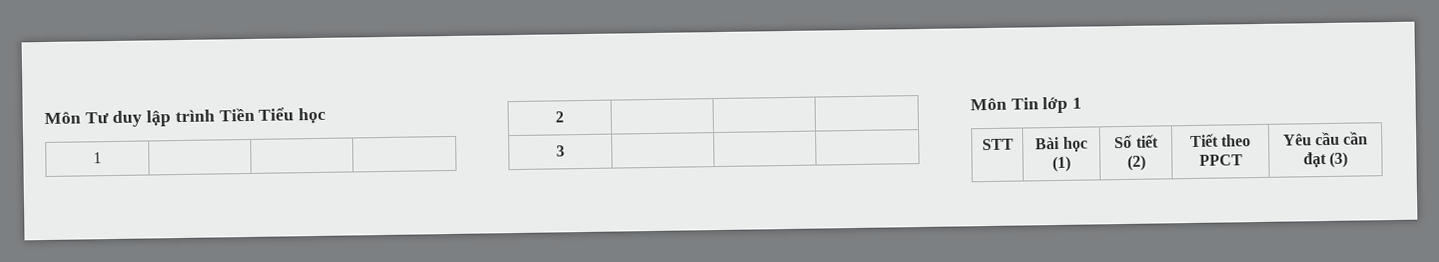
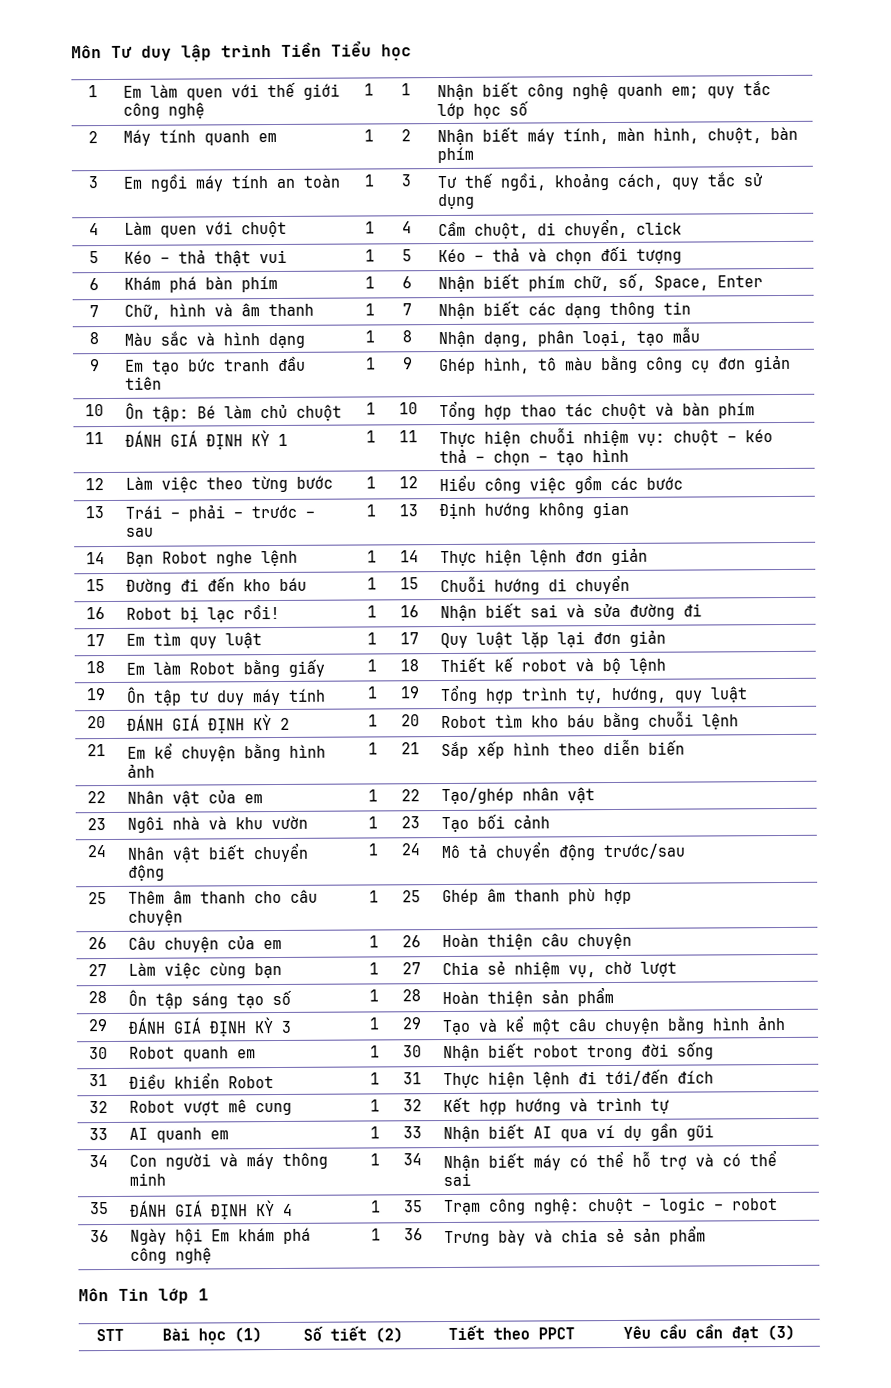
- 1 | | |
- 2 | | |
- 3 | | |
+ 1 | Em làm quen với thế giới công nghệ | 1 | 1 | Nhận biết công nghệ quanh em; quy tắc lớp học số
+ 2 | Máy tính quanh em | 1 | 2 | Nhận biết máy tính, màn hình, chuột, bàn phím
+ 3 | Em ngồi máy tính an toàn | 1 | 3 | Tư thế ngồi, khoảng cách, quy tắc sử dụng
+ 4 | Làm quen với chuột | 1 | 4 | Cầm chuột, di chuyển, click
+ 5 | Kéo – thả thật vui | 1 | 5 | Kéo – thả và chọn đối tượng
+ 6 | Khám phá bàn phím | 1 | 6 | Nhận biết phím chữ, số, Space, Enter
+ 7 | Chữ, hình và âm thanh | 1 | 7 | Nhận biết các dạng thông tin
+ 8 | Màu sắc và hình dạng | 1 | 8 | Nhận dạng, phân loại, tạo mẫu
+ 9 | Em tạo bức tranh đầu tiên | 1 | 9 | Ghép hình, tô màu bằng công cụ đơn giản
+ 10 | Ôn tập: Bé làm chủ chuột | 1 | 10 | Tổng hợp thao tác chuột và bàn phím
+ 11 | ĐÁNH GIÁ ĐỊNH KỲ 1 | 1 | 11 | Thực hiện chuỗi nhiệm vụ: chuột – kéo thả – chọn – tạo hình
+ 12 | Làm việc theo từng bước | 1 | 12 | Hiểu công việc gồm các bước
+ 13 | Trái – phải – trước – sau | 1 | 13 | Định hướng không gian
+ 14 | Bạn Robot nghe lệnh | 1 | 14 | Thực hiện lệnh đơn giản
+ 15 | Đường đi đến kho báu | 1 | 15 | Chuỗi hướng di chuyển
+ 16 | Robot bị lạc rồi! | 1 | 16 | Nhận biết sai và sửa đường đi
+ 17 | Em tìm quy luật | 1 | 17 | Quy luật lặp lại đơn giản
+ 18 | Em làm Robot bằng giấy | 1 | 18 | Thiết kế robot và bộ lệnh
+ 19 | Ôn tập tư duy máy tính | 1 | 19 | Tổng hợp trình tự, hướng, quy luật
+ 20 | ĐÁNH GIÁ ĐỊNH KỲ 2 | 1 | 20 | Robot tìm kho báu bằng chuỗi lệnh
+ 21 | Em kể chuyện bằng hình ảnh | 1 | 21 | Sắp xếp hình theo diễn biến
+ 22 | Nhân vật của em | 1 | 22 | Tạo/ghép nhân vật
+ 23 | Ngôi nhà và khu vườn | 1 | 23 | Tạo bối cảnh
+ 24 | Nhân vật biết chuyển động | 1 | 24 | Mô tả chuyển động trước/sau
+ 25 | Thêm âm thanh cho câu chuyện | 1 | 25 | Ghép âm thanh phù hợp
+ 26 | Câu chuyện của em | 1 | 26 | Hoàn thiện câu chuyện
+ 27 | Làm việc cùng bạn | 1 | 27 | Chia sẻ nhiệm vụ, chờ lượt
+ 28 | Ôn tập sáng tạo số | 1 | 28 | Hoàn thiện sản phẩm
+ 29 | ĐÁNH GIÁ ĐỊNH KỲ 3 | 1 | 29 | Tạo và kể một câu chuyện bằng hình ảnh
+ 30 | Robot quanh em | 1 | 30 | Nhận biết robot trong đời sống
+ 31 | Điều khiển Robot | 1 | 31 | Thực hiện lệnh đi tới/đến đích
+ 32 | Robot vượt mê cung | 1 | 32 | Kết hợp hướng và trình tự
+ 33 | AI quanh em | 1 | 33 | Nhận biết AI qua ví dụ gần gũi
+ 34 | Con người và máy thông minh | 1 | 34 | Nhận biết máy có thể hỗ trợ và có thể sai
+ 35 | ĐÁNH GIÁ ĐỊNH KỲ 4 | 1 | 35 | Trạm công nghệ: chuột – logic – robot
+ 36 | Ngày hội Em khám phá công nghệ | 1 | 36 | Trưng bày và chia sẻ sản phẩm

